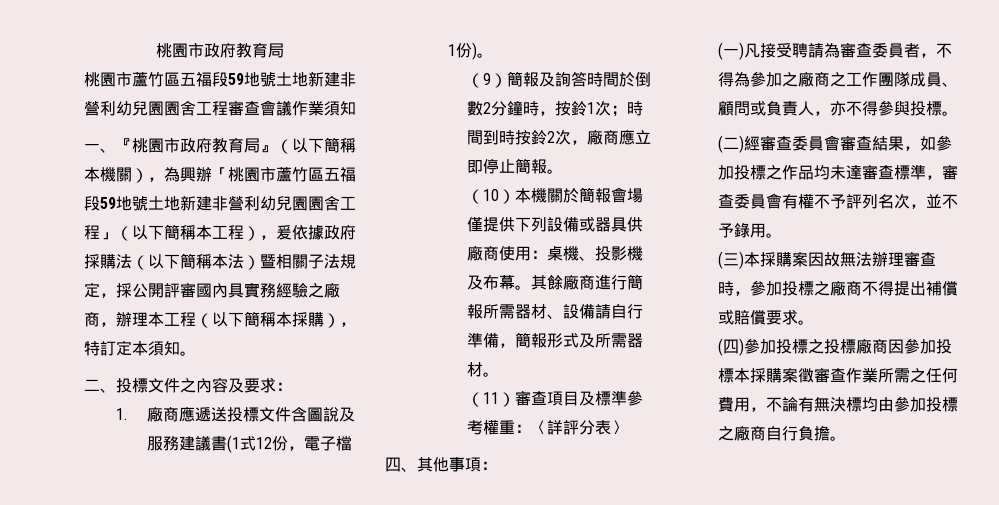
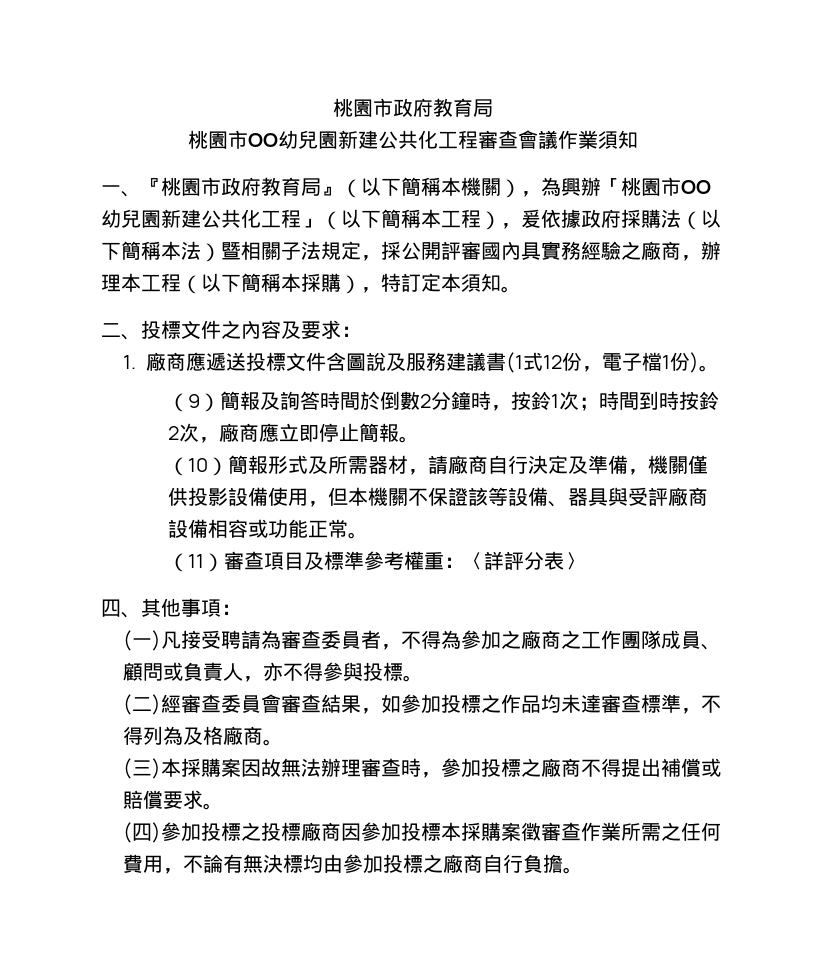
- 桃園市蘆竹區五福段59地號土地新建非營利幼兒園園舍工程審查會議作業須知
+ 桃園市OO幼兒園新建公共化工程審查會議作業須知
- 一、『桃園市政府教育局』（以下簡稱本機關），為興辦「桃園市蘆竹區五福段59地號土地新建非營利幼兒園園舍工程」（以下簡稱本工程），爰依據政府採購法（以下簡稱本法）暨相關子法規定，採公開評審國內具實務經驗之廠商，辦理本工程（以下簡稱本採購），特訂定本須知。
+ 一、『桃園市政府教育局』（以下簡稱本機關），為興辦「桃園市OO幼兒園新建公共化工程」（以下簡稱本工程），爰依據政府採購法（以下簡稱本法）暨相關子法規定，採公開評審國內具實務經驗之廠商，辦理本工程（以下簡稱本採購），特訂定本須知。
- （10）本機關於簡報會場僅提供下列設備或器具供廠商使用：桌機、投影機及布幕。其餘廠商進行簡報所需器材、設備請自行準備，簡報形式及所需器材。
+ （10）簡報形式及所需器材，請廠商自行決定及準備，機關僅供投影設備使用，但本機關不保證該等設備、器具與受評廠商設備相容或功能正常。
- (二)經審查委員會審查結果，如參加投標之作品均未達審查標準，審查委員會有權不予評列名次，並不予錄用。
+ (二)經審查委員會審查結果，如參加投標之作品均未達審查標準，不得列為及格廠商。

